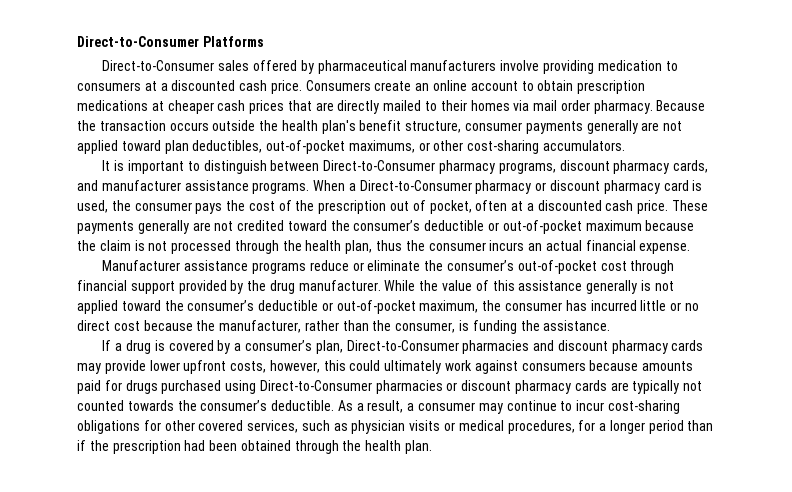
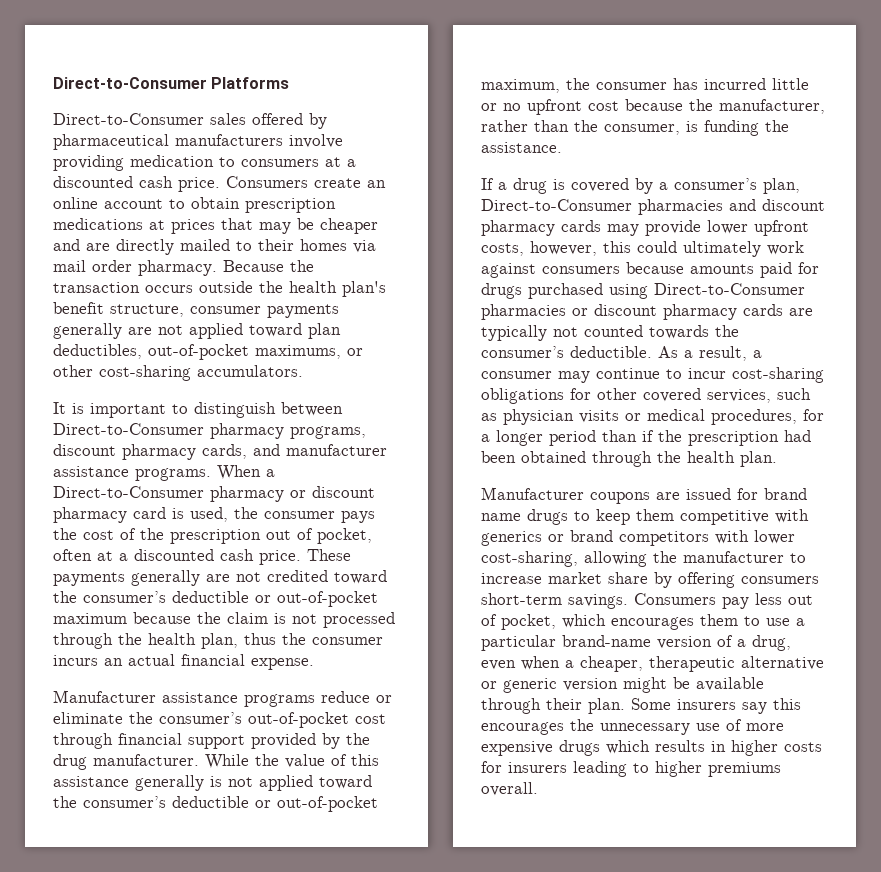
- Consumers create an online account to obtain prescription medications at cheaper cash prices that are directly mailed to their homes via mail order pharmacy.
+ Consumers create an online account to obtain prescription medications at prices that may be cheaper and are directly mailed to their homes via mail order pharmacy.
- While the value of this assistance generally is not applied toward the consumer’s deductible or out-of-pocket maximum, the consumer has incurred little or no direct cost because the manufacturer, rather than the consumer, is funding the assistance.
+ While the value of this assistance generally is not applied toward the consumer’s deductible or out-of-pocket maximum, the consumer has incurred little or no upfront cost because the manufacturer, rather than the consumer, is funding the assistance.
+ Manufacturer coupons are issued for brand name drugs to keep them competitive with generics or brand competitors with lower cost-sharing, allowing the manufacturer to increase market share by offering consumers short-term savings. Consumers pay less out of pocket, which encourages them to use a particular brand-name version of a drug, even when a cheaper, therapeutic alternative or generic version might be available through their plan. Some insurers say this encourages the unnecessary use of more expensive drugs which results in higher costs for insurers leading to higher premiums overall.

